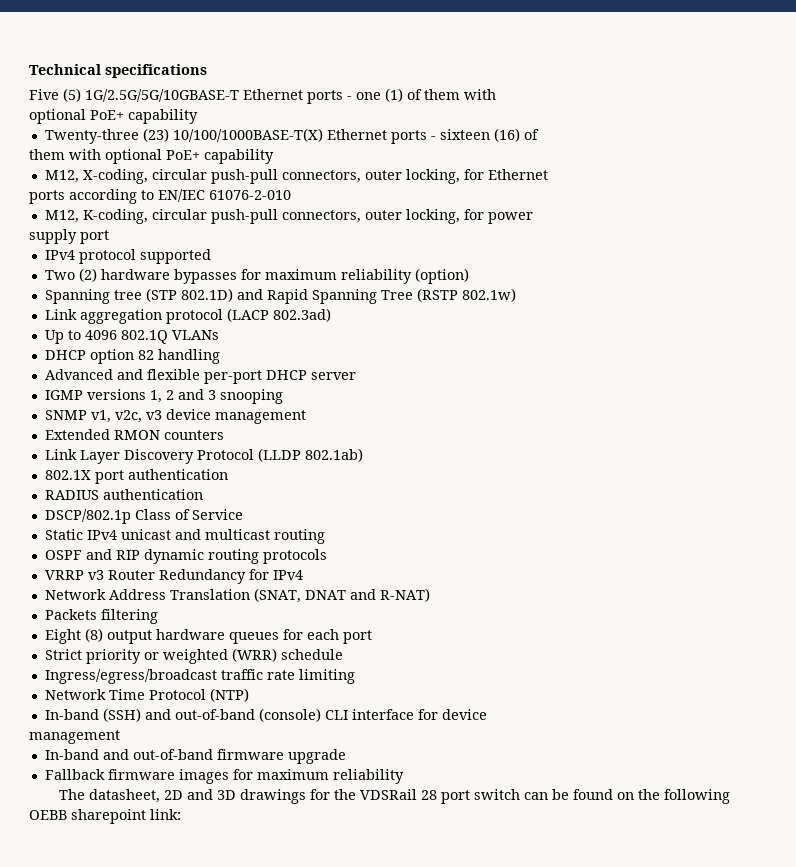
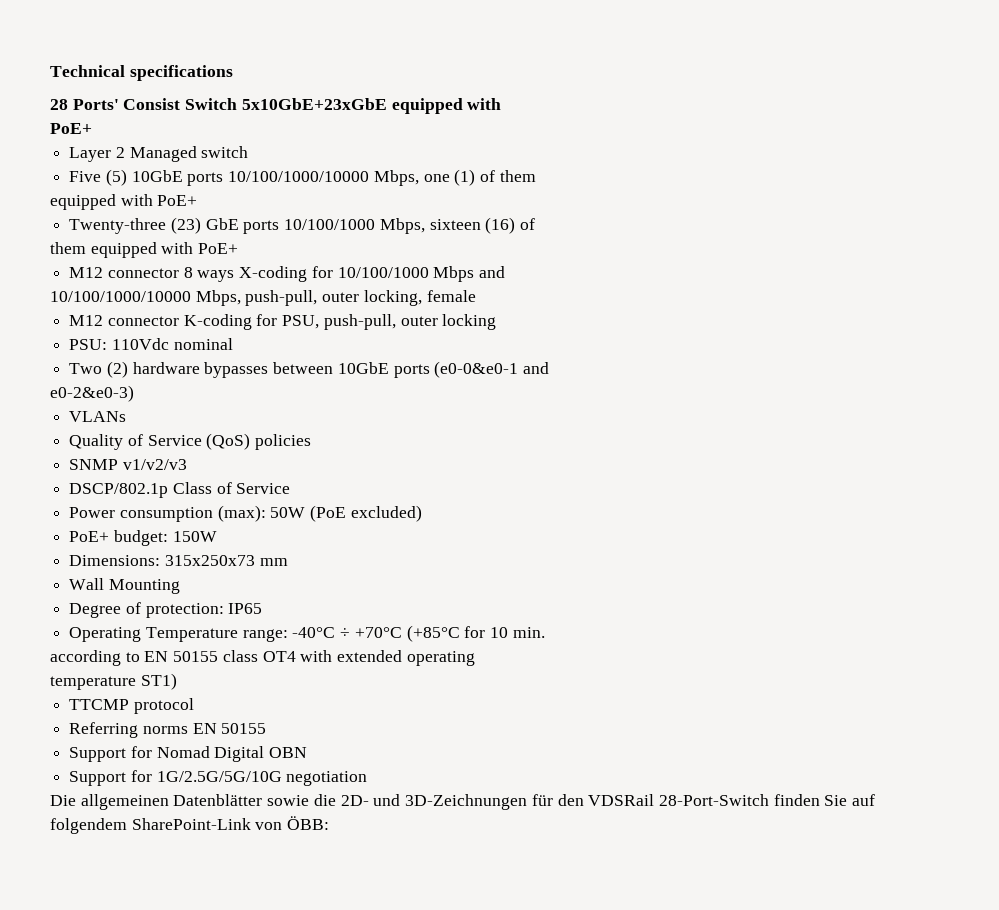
- Five (5) 1G/2.5G/5G/10GBASE-T Ethernet ports - one (1) of them with
- optional PoE+ capability
+ 28 Ports' Consist Switch 5x10GbE+23xGbE equipped with
+ PoE+
+ Layer 2 Managed switch
+ Five (5) 10GbE ports 10/100/1000/10000 Mbps, one (1) of them
+ equipped with PoE+
- Twenty-three (23) 10/100/1000BASE-T(X) Ethernet ports - sixteen (16) of
+ Twenty-three (23) GbE ports 10/100/1000 Mbps, sixteen (16) of
- them with optional PoE+ capability
- M12, X-coding, circular push-pull connectors, outer locking, for Ethernet
- ports according to EN/IEC 61076-2-010
- M12, K-coding, circular push-pull connectors, outer locking, for power
- supply port
- IPv4 protocol supported
- Two (2) hardware bypasses for maximum reliability (option)
- Spanning tree (STP 802.1D) and Rapid Spanning Tree (RSTP 802.1w)
- Link aggregation protocol (LACP 802.3ad)
- Up to 4096 802.1Q VLANs
- DHCP option 82 handling
- Advanced and flexible per-port DHCP server
- IGMP versions 1, 2 and 3 snooping
- SNMP v1, v2c, v3 device management
- Extended RMON counters
- Link Layer Discovery Protocol (LLDP 802.1ab)
- 802.1X port authentication
- RADIUS authentication
+ them equipped with PoE+
+ M12 connector 8 ways X-coding for 10/100/1000 Mbps and
+ 10/100/1000/10000 Mbps, push-pull, outer locking, female
+ M12 connector K-coding for PSU, push-pull, outer locking
+ PSU: 110Vdc nominal
+ Two (2) hardware bypasses between 10GbE ports (e0-0&e0-1 and
+ e0-2&e0-3)
+ VLANs
+ Quality of Service (QoS) policies
+ SNMP v1/v2/v3
  DSCP/802.1p Class of Service
- Static IPv4 unicast and multicast routing
- OSPF and RIP dynamic routing protocols
- VRRP v3 Router Redundancy for IPv4
- Network Address Translation (SNAT, DNAT and R-NAT)
- Packets filtering
- Eight (8) output hardware queues for each port
- Strict priority or weighted (WRR) schedule
- Ingress/egress/broadcast traffic rate limiting
- Network Time Protocol (NTP)
- In-band (SSH) and out-of-band (console) CLI interface for device
- management
- In-band and out-of-band firmware upgrade
- Fallback firmware images for maximum reliability
- The datasheet, 2D and 3D drawings for the VDSRail 28 port switch can be found on the following OEBB sharepoint link:
+ Power consumption (max): 50W (PoE excluded)
+ PoE+ budget: 150W
+ Dimensions: 315x250x73 mm
+ Wall Mounting
+ Degree of protection: IP65
+ Operating Temperature range: -40°C ÷ +70°C (+85°C for 10 min.
+ according to EN 50155 class OT4 with extended operating
+ temperature ST1)
+ TTCMP protocol
+ Referring norms EN 50155
+ Support for Nomad Digital OBN
+ Support for 1G/2.5G/5G/10G negotiation
+ Die allgemeinen Datenblätter sowie die 2D- und 3D-Zeichnungen für den VDSRail 28-Port-Switch finden Sie auf folgendem SharePoint-Link von ÖBB:

